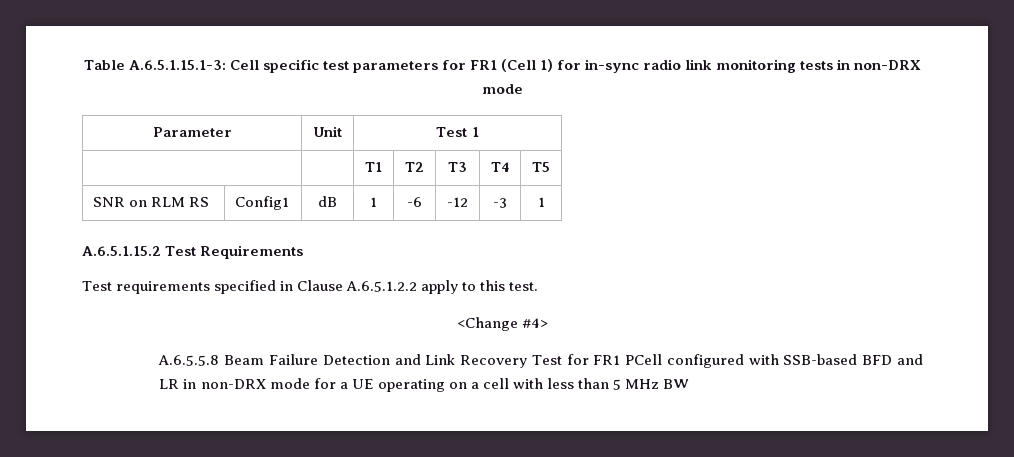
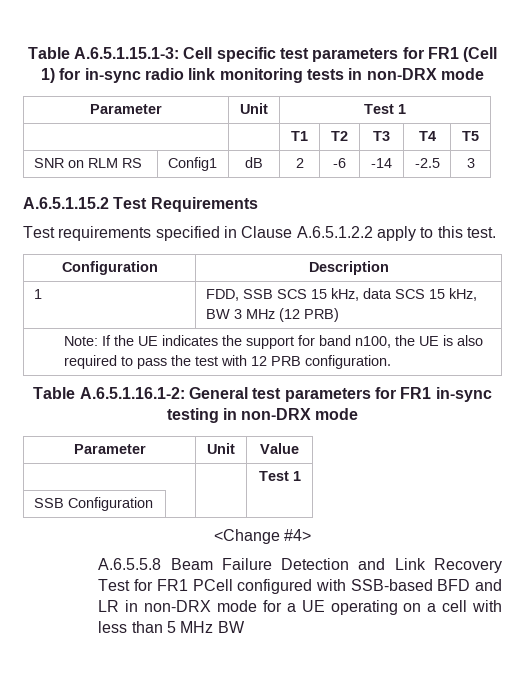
- SNR on RLM RS | Config1 | dB | 1 | -6 | -12 | -3 | 1
+ SNR on RLM RS | Config1 | dB | 2 | -6 | -14 | -2.5 | 3
+ Configuration | Description
+ 1 | FDD, SSB SCS 15 kHz, data SCS 15 kHz, BW 3 MHz (12 PRB)
+ Note: If the UE indicates the support for band n100, the UE is also required to pass the test with 12 PRB configuration.
+ Table A.6.5.1.16.1-2: General test parameters for FR1 in-sync testing in non-DRX mode
+ Parameter | Unit | Value
+ | | Test 1
+ SSB Configuration | | |

